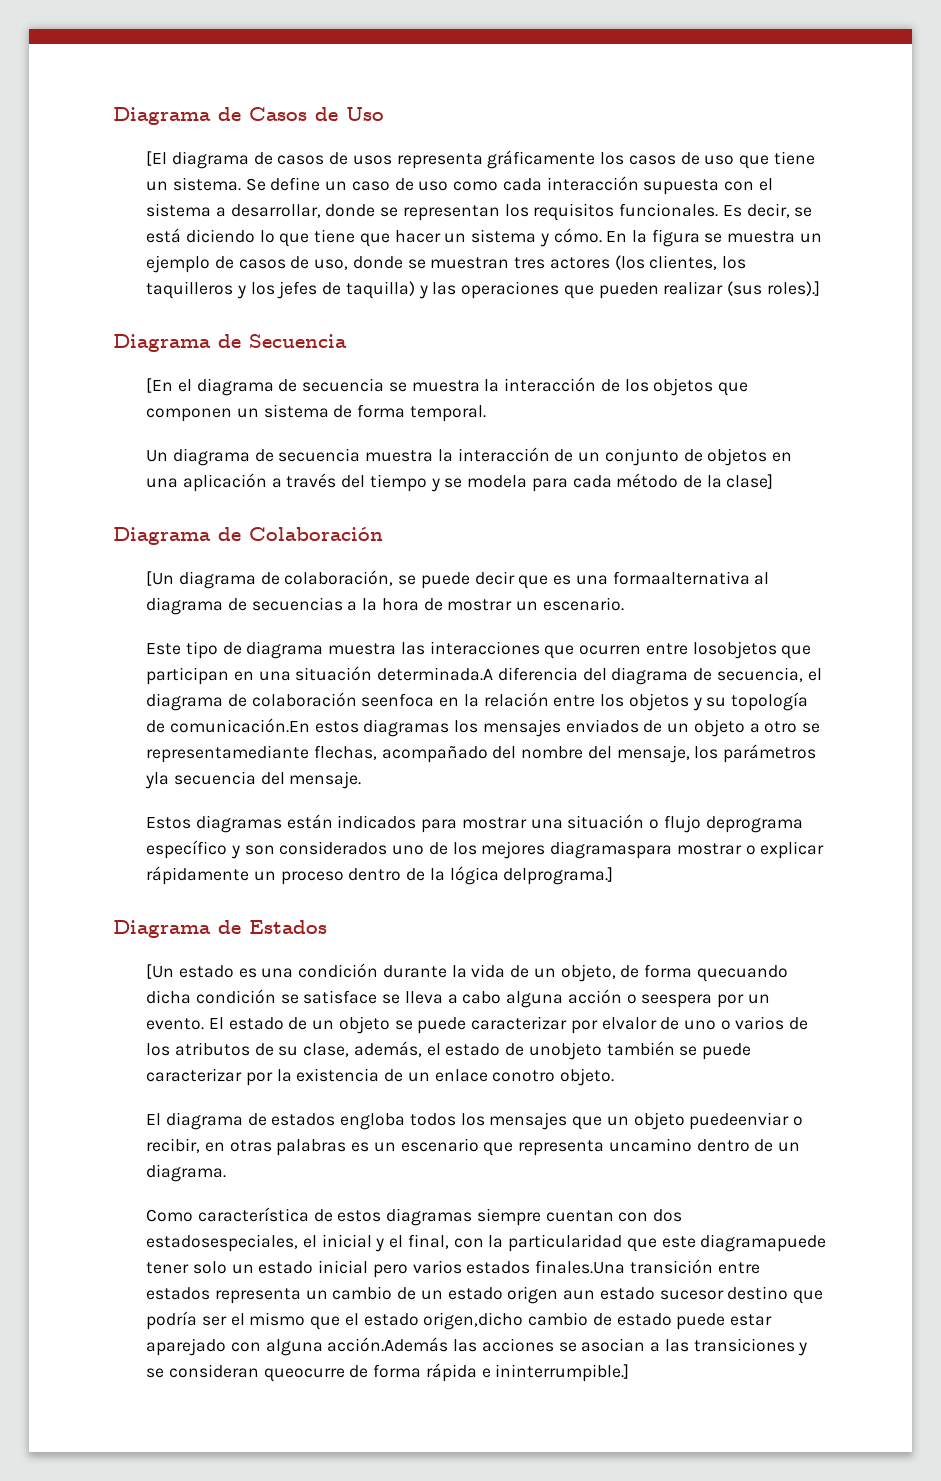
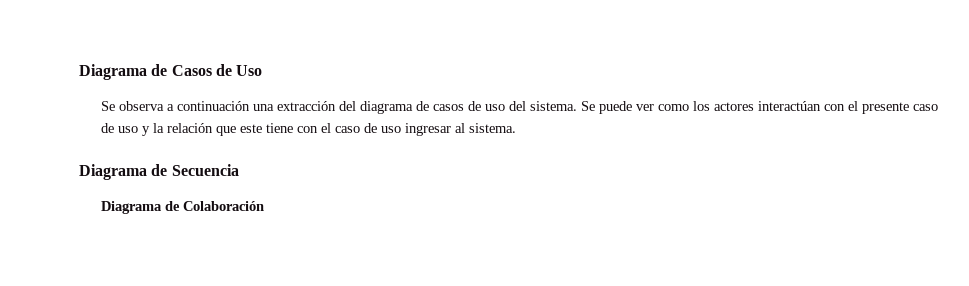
- [El diagrama de casos de usos representa gráficamente los casos de uso que tiene un sistema. Se define un caso de uso como cada interacción supuesta con el sistema a desarrollar, donde se representan los requisitos funcionales. Es decir, se está diciendo lo que tiene que hacer un sistema y cómo. En la figura se muestra un ejemplo de casos de uso, donde se muestran tres actores (los clientes, los taquilleros y los jefes de taquilla) y las operaciones que pueden realizar (sus roles).]
+ Se observa a continuación una extracción del diagrama de casos de uso del sistema. Se puede ver como los actores interactúan con el presente caso de uso y la relación que este tiene con el caso de uso ingresar al sistema.
  Diagrama de Secuencia
- [En el diagrama de secuencia se muestra la interacción de los objetos que componen un sistema de forma temporal.
- Un diagrama de secuencia muestra la interacción de un conjunto de objetos en una aplicación a través del tiempo y se modela para cada método de la clase]
  Diagrama de Colaboración
- [Un diagrama de colaboración, se puede decir que es una formaalternativa al diagrama de secuencias a la hora de mostrar un escenario.
- Este tipo de diagrama muestra las interacciones que ocurren entre losobjetos que participan en una situación determinada.A diferencia del diagrama de secuencia, el diagrama de colaboración seenfoca en la relación entre los objetos y su topología de comunicación.En estos diagramas los mensajes enviados de un objeto a otro se representamediante flechas, acompañado del nombre del mensaje, los parámetros yla secuencia del mensaje.
- Estos diagramas están indicados para mostrar una situación o flujo deprograma específico y son considerados uno de los mejores diagramaspara mostrar o explicar rápidamente un proceso dentro de la lógica delprograma.]
- Diagrama de Estados
- [Un estado es una condición durante la vida de un objeto, de forma quecuando dicha condición se satisface se lleva a cabo alguna acción o seespera por un evento. El estado de un objeto se puede caracterizar por elvalor de uno o varios de los atributos de su clase, además, el estado de unobjeto también se puede caracterizar por la existencia de un enlace conotro objeto.
- El diagrama de estados engloba todos los mensajes que un objeto puedeenviar o recibir, en otras palabras es un escenario que representa uncamino dentro de un diagrama.
- Como característica de estos diagramas siempre cuentan con dos estadosespeciales, el inicial y el final, con la particularidad que este diagramapuede tener solo un estado inicial pero varios estados finales.Una transición entre estados representa un cambio de un estado origen aun estado sucesor destino que podría ser el mismo que el estado origen,dicho cambio de estado puede estar aparejado con alguna acción.Además las acciones se asocian a las transiciones y se consideran queocurre de forma rápida e ininterrumpible.]

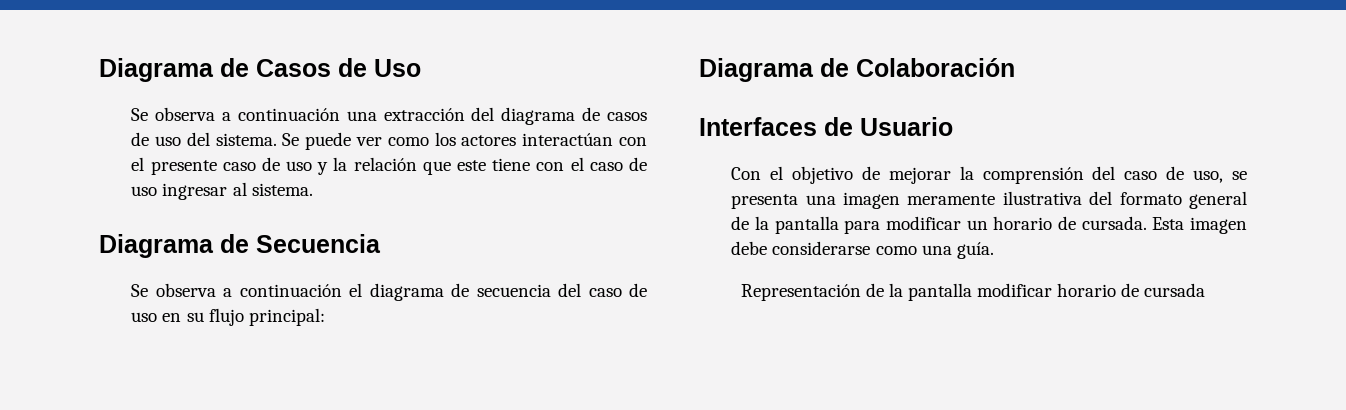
+ Se observa a continuación el diagrama de secuencia del caso de uso en su flujo principal:
  Diagrama de Colaboración
+ Interfaces de Usuario
+ Con el objetivo de mejorar la comprensión del caso de uso, se presenta una imagen meramente ilustrativa del formato general de la pantalla para modificar un horario de cursada. Esta imagen debe considerarse como una guía.
+ Representación de la pantalla modificar horario de cursada

